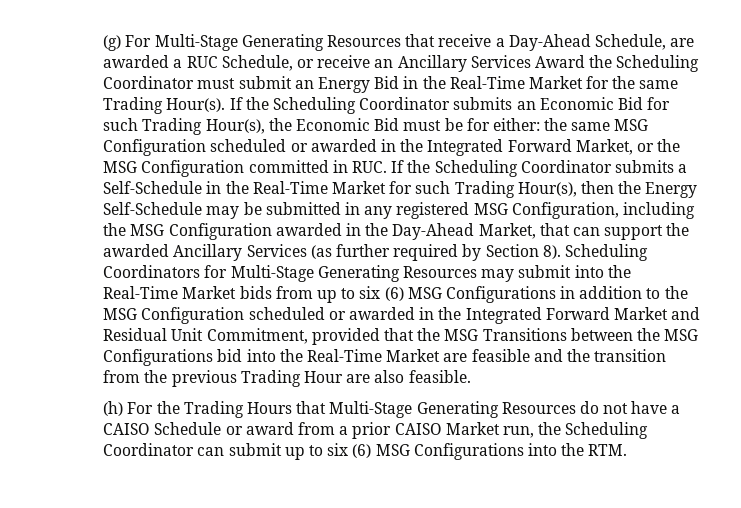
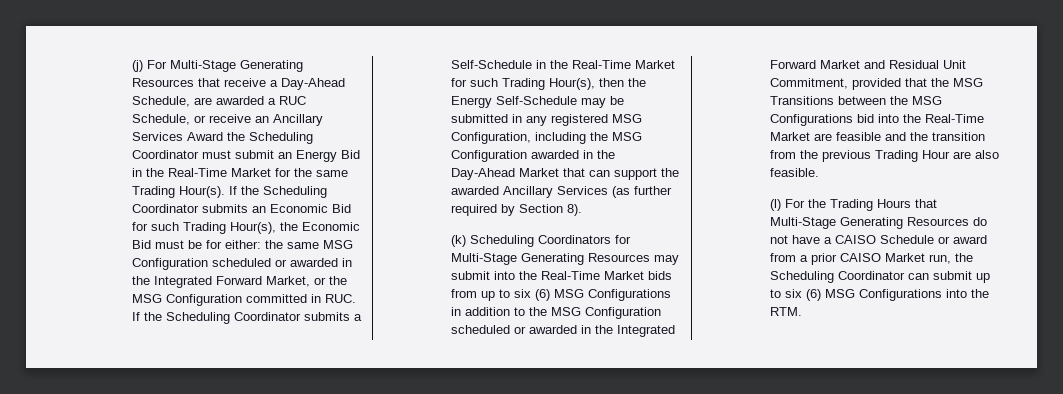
- (g) For Multi-Stage Generating Resources that receive a Day-Ahead Schedule, are awarded a RUC Schedule, or receive an Ancillary Services Award the Scheduling Coordinator must submit an Energy Bid in the Real-Time Market for the same Trading Hour(s).
+ (j) For Multi-Stage Generating Resources that receive a Day-Ahead Schedule, are awarded a RUC Schedule, or receive an Ancillary Services Award the Scheduling Coordinator must submit an Energy Bid in the Real-Time Market for the same Trading Hour(s).
- the same MSG Configuration scheduled or awarded in the Integrated Forward Market, or the MSG Configuration committed in RUC. If the Scheduling Coordinator submits a Self-Schedule in the Real-Time Market for such Trading Hour(s), then the Energy Self-Schedule may be submitted in any registered MSG Configuration, including the MSG Configuration awarded in the Day-Ahead Market, that can support the awarded Ancillary Services (as further required by Section 8). Scheduling Coordinators for Multi-Stage Generating Resources may submit into the Real-Time Market bids from up to six (6) MSG Configurations in addition to the MSG Configuration scheduled or awarded in the Integrated Forward Market and Residual Unit Commitment, provided that the MSG Transitions between the MSG Configurations bid into the Real-Time Market are feasible and the transition from the previous Trading Hour are also feasible.
+ the same MSG Configuration scheduled or awarded in the Integrated Forward Market, or the MSG Configuration committed in RUC. If the Scheduling Coordinator submits a Self-Schedule in the Real-Time Market for such Trading Hour(s), then the Energy Self-Schedule may be submitted in any registered MSG Configuration, including the MSG Configuration awarded in the Day-Ahead Market that can support the awarded Ancillary Services (as further required by Section 8).
+ (k) Scheduling Coordinators for Multi-Stage Generating Resources may submit into the Real-Time Market bids from up to six (6) MSG Configurations in addition to the MSG Configuration scheduled or awarded in the Integrated Forward Market and Residual Unit Commitment, provided that the MSG Transitions between the MSG Configurations bid into the Real-Time Market are feasible and the transition from the previous Trading Hour are also feasible.
- (h) For the Trading Hours that Multi-Stage Generating Resources do not have a CAISO Schedule or award from a prior CAISO Market run, the Scheduling Coordinator can submit up to six (6) MSG Configurations into the RTM.
+ (l) For the Trading Hours that Multi-Stage Generating Resources do not have a CAISO Schedule or award from a prior CAISO Market run, the Scheduling Coordinator can submit up to six (6) MSG Configurations into the RTM.

